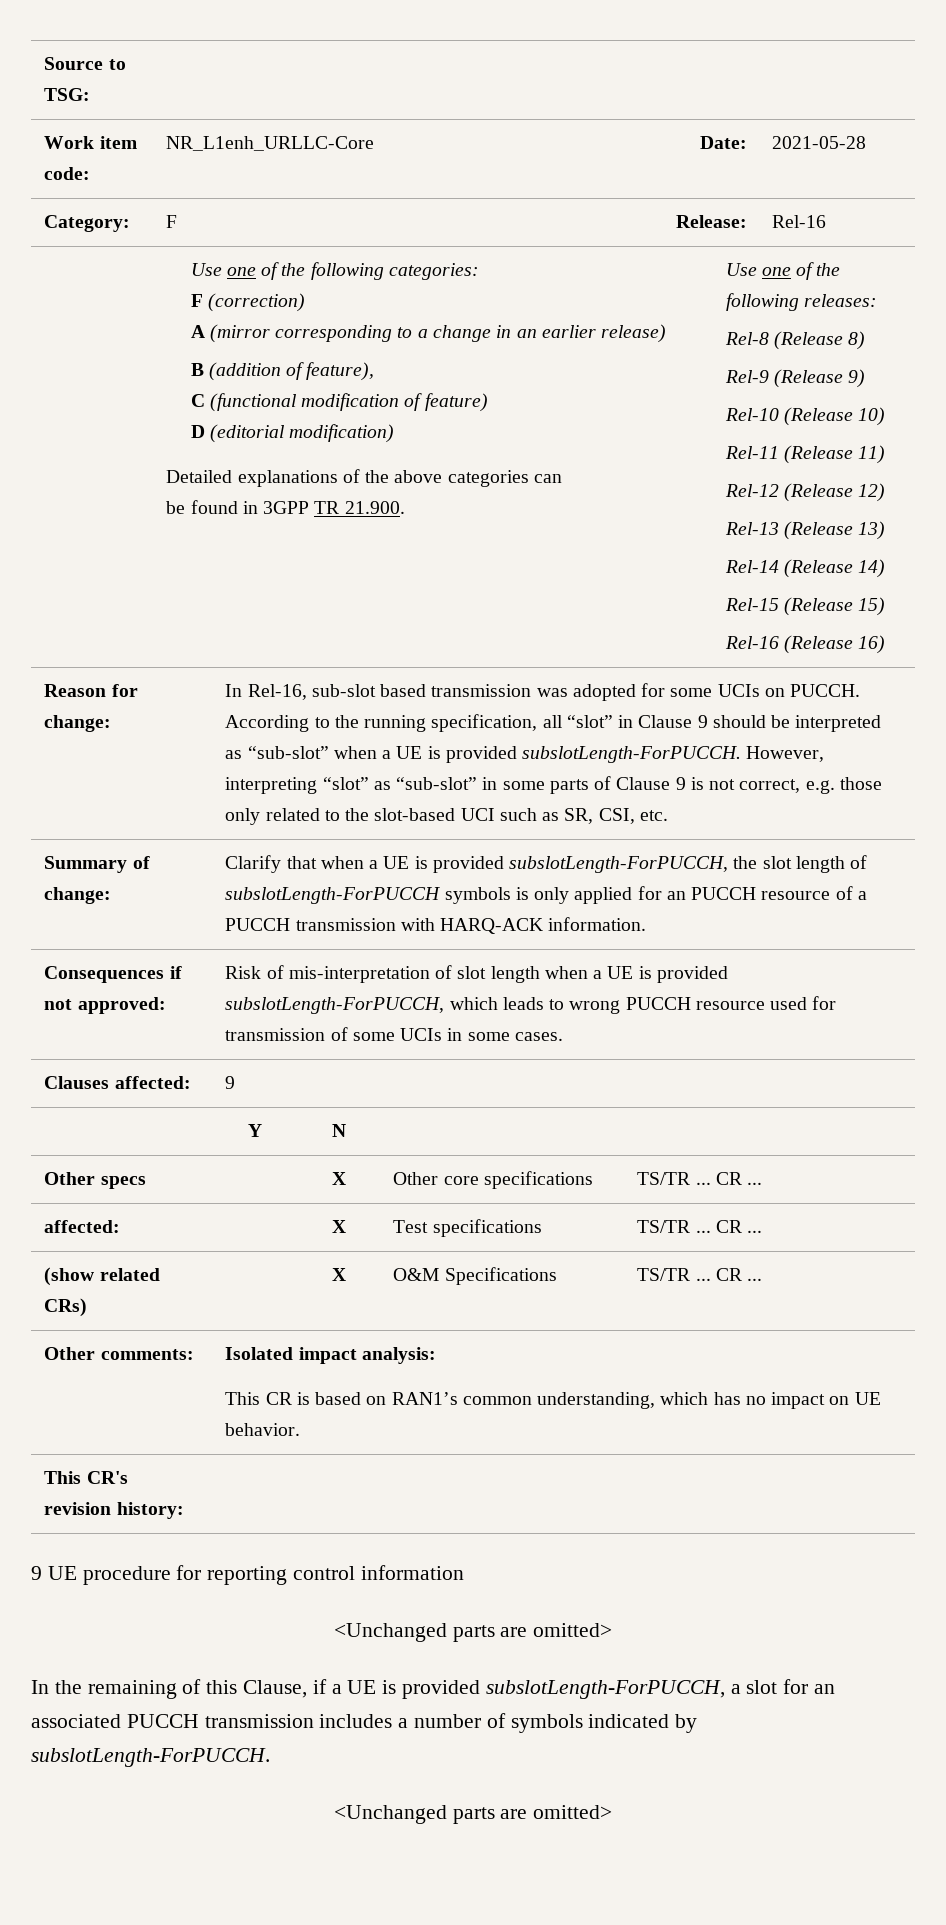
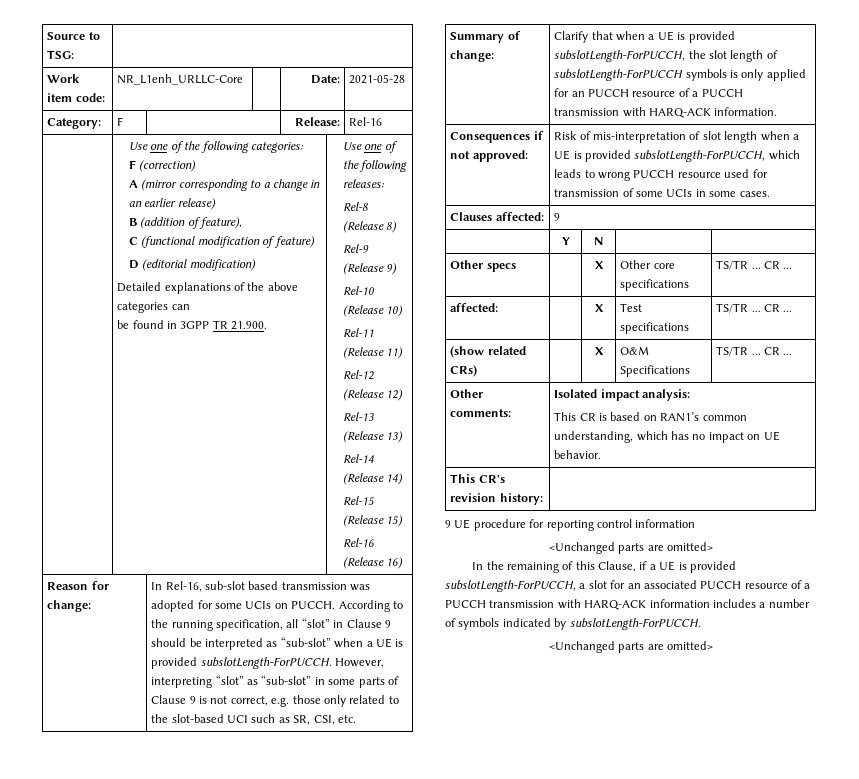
- In the remaining of this Clause, if a UE is provided subslotLength-ForPUCCH, a slot for an associated PUCCH transmission includes a number of symbols indicated by subslotLength-ForPUCCH.
+ In the remaining of this Clause, if a UE is provided subslotLength-ForPUCCH, a slot for an associated PUCCH resource of a PUCCH transmission with HARQ-ACK information includes a number of symbols indicated by subslotLength-ForPUCCH.

